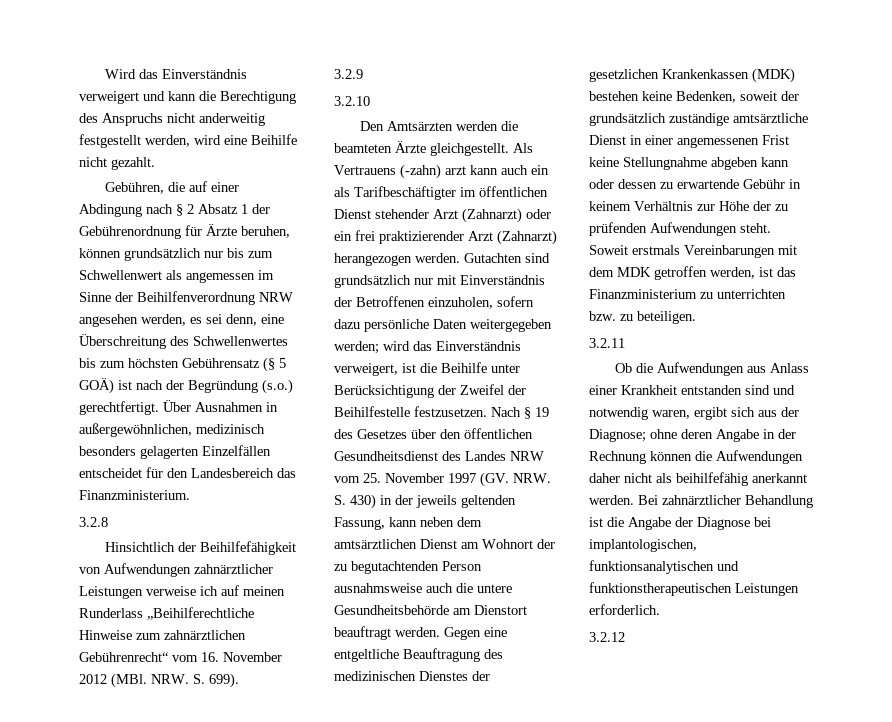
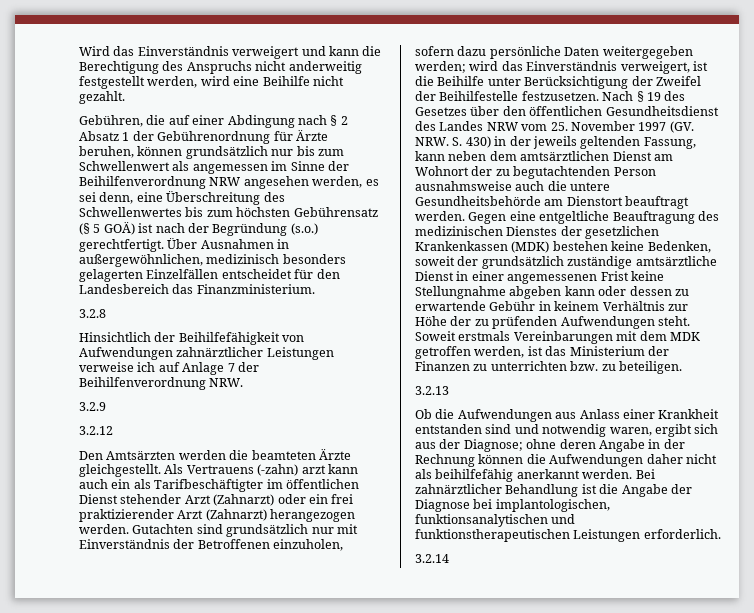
- Hinsichtlich der Beihilfefähigkeit von Aufwendungen zahnärztlicher Leistungen verweise ich auf meinen Runderlass „Beihilferechtliche Hinweise zum zahnärztlichen Gebührenrecht“ vom 16. November 2012 (MBl. NRW. S. 699).
+ Hinsichtlich der Beihilfefähigkeit von Aufwendungen zahnärztlicher Leistungen verweise ich auf Anlage 7 der Beihilfenverordnung NRW.
- 3.2.10
+ 3.2.12
- Soweit erstmals Vereinbarungen mit dem MDK getroffen werden, ist das Finanzministerium zu unterrichten bzw. zu beteiligen.
+ Soweit erstmals Vereinbarungen mit dem MDK getroffen werden, ist das Ministerium der Finanzen zu unterrichten bzw. zu beteiligen.
- 3.2.11
+ 3.2.13
- 3.2.12
+ 3.2.14

